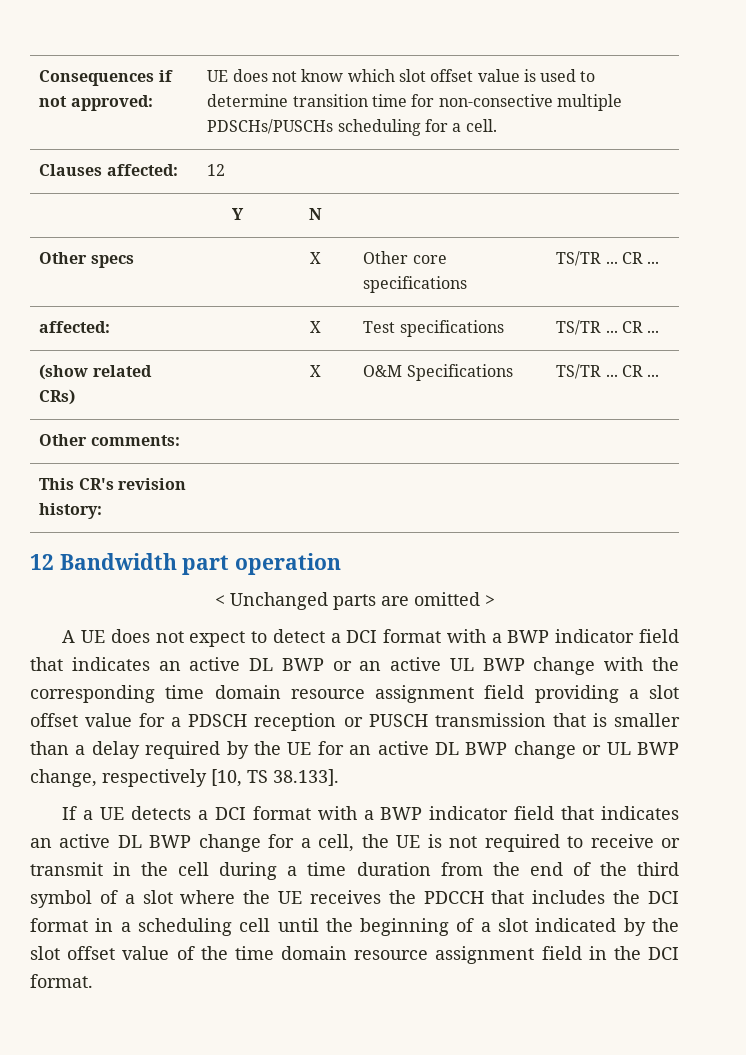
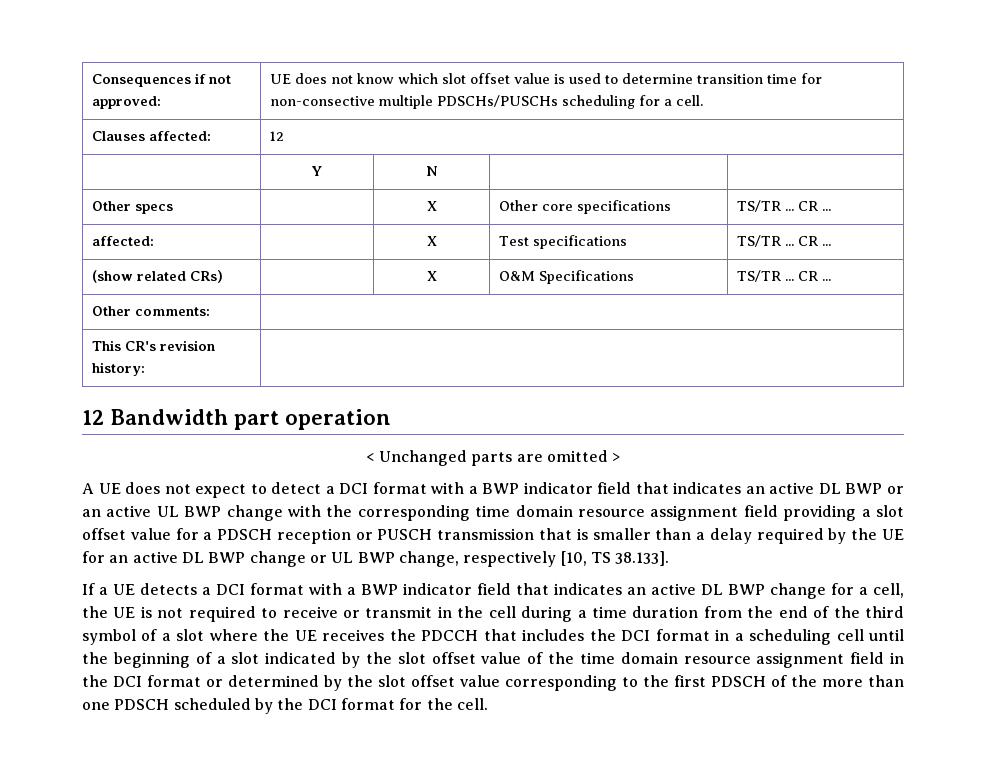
- If a UE detects a DCI format with a BWP indicator field that indicates an active DL BWP change for a cell, the UE is not required to receive or transmit in the cell during a time duration from the end of the third symbol of a slot where the UE receives the PDCCH that includes the DCI format in a scheduling cell until the beginning of a slot indicated by the slot offset value of the time domain resource assignment field in the DCI format.
+ If a UE detects a DCI format with a BWP indicator field that indicates an active DL BWP change for a cell, the UE is not required to receive or transmit in the cell during a time duration from the end of the third symbol of a slot where the UE receives the PDCCH that includes the DCI format in a scheduling cell until the beginning of a slot indicated by the slot offset value of the time domain resource assignment field in the DCI format or determined by the slot offset value corresponding to the first PDSCH of the more than one PDSCH scheduled by the DCI format for the cell.

